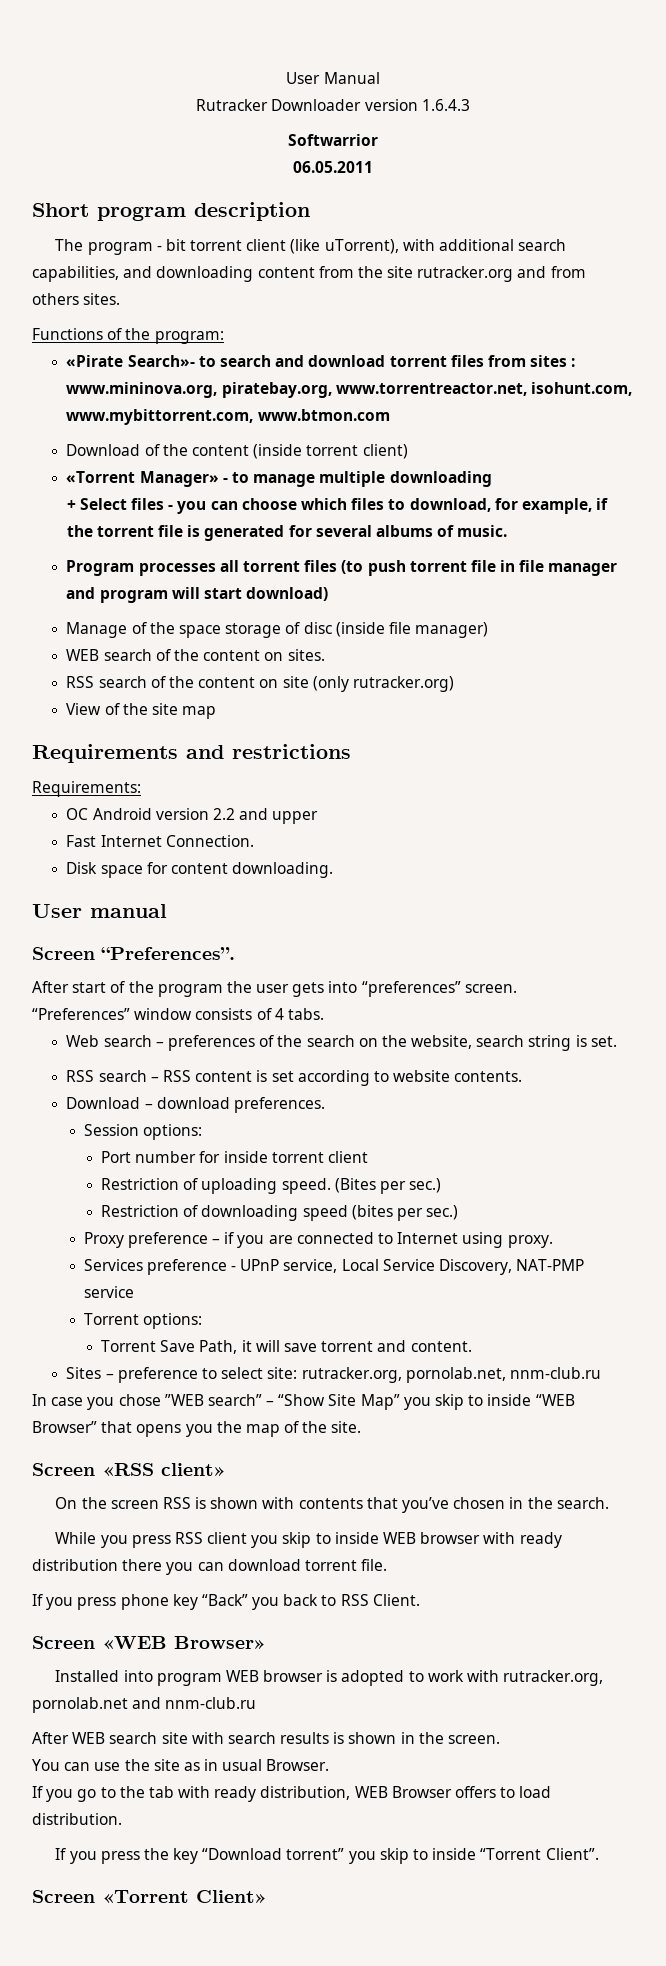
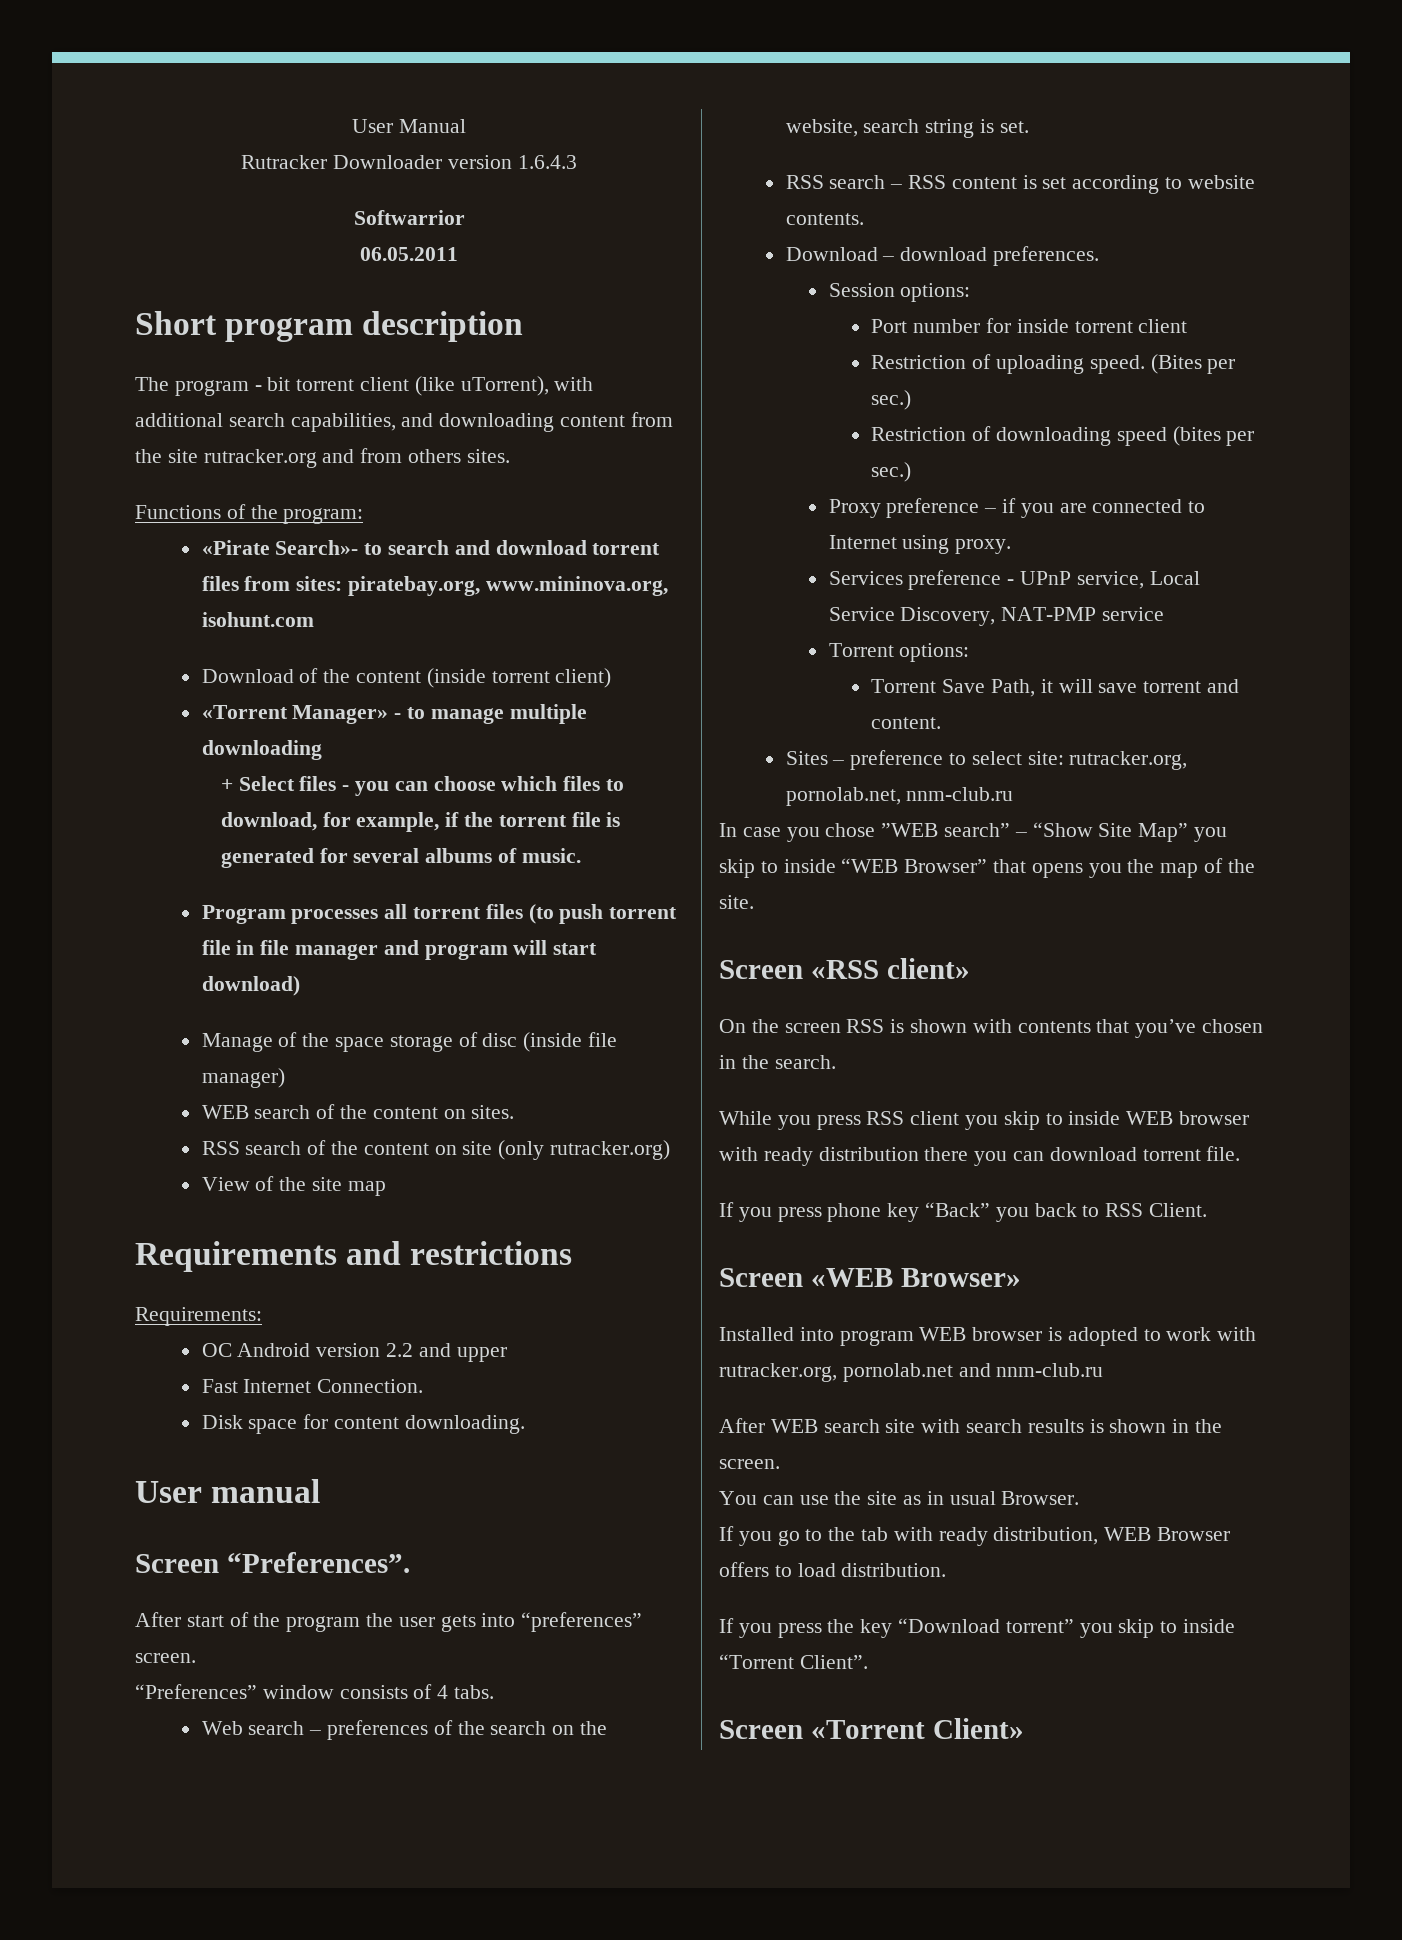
- «Pirate Search»- to search and download torrent files from sites : www.mininova.org, piratebay.org, www.torrentreactor.net, isohunt.com, www.mybittorrent.com, www.btmon.com
+ «Pirate Search»- to search and download torrent files from sites: piratebay.org, www.mininova.org, isohunt.com

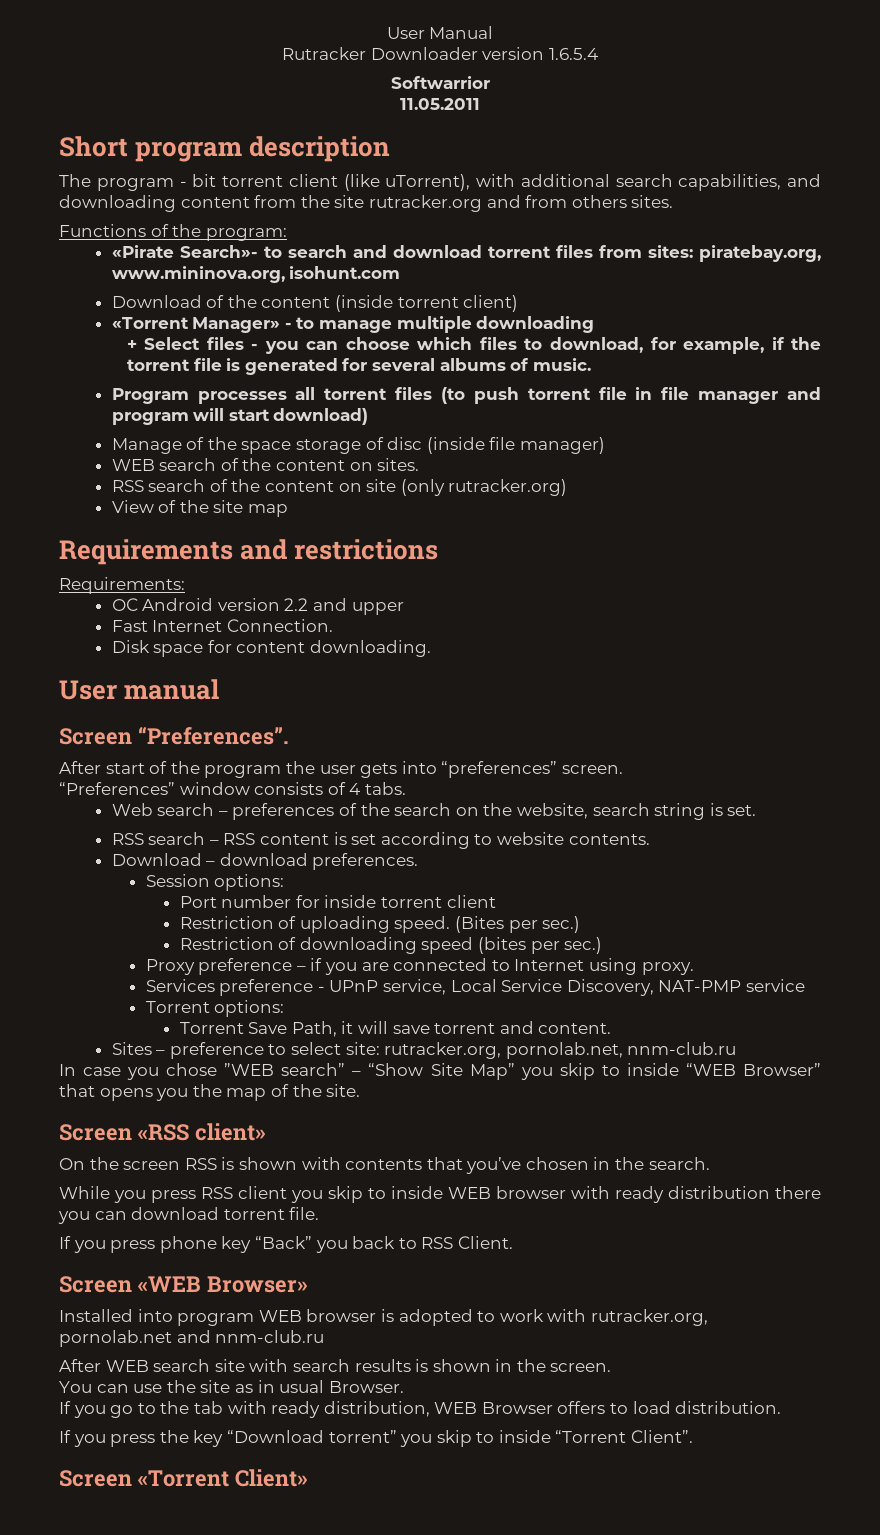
- Rutracker Downloader version 1.6.4.3
+ Rutracker Downloader version 1.6.5.4
- 06.05.2011
+ 11.05.2011

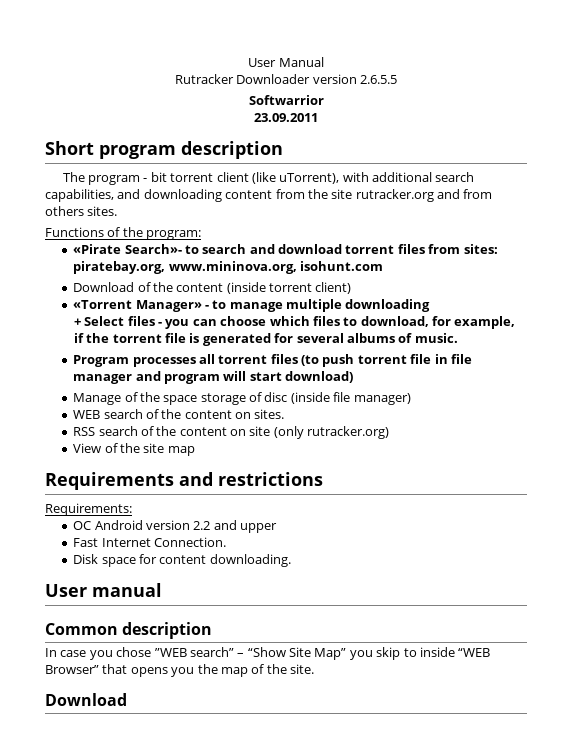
- Rutracker Downloader version 1.6.5.4
+ Rutracker Downloader version 2.6.5.5
- 11.05.2011
+ 23.09.2011
- Screen “Preferences”.
- After start of the program the user gets into “preferences” screen.
- “Preferences” window consists of 4 tabs.
- Web search – preferences of the search on the website, search string is set.
- RSS search – RSS content is set according to website contents.
- Download – download preferences.
- Session options:
- Port number for inside torrent client
- Restriction of uploading speed. (Bites per sec.)
- Restriction of downloading speed (bites per sec.)
- Proxy preference – if you are connected to Internet using proxy.
- Services preference - UPnP service, Local Service Discovery, NAT-PMP service
- Torrent options:
- Torrent Save Path, it will save torrent and content.
- Sites – preference to select site: rutracker.org, pornolab.net, nnm-club.ru
+ Common description
  In case you chose ”WEB search” – “Show Site Map” you skip to inside “WEB Browser” that opens you the map of the site.
- Screen «RSS client»
- On the screen RSS is shown with contents that you’ve chosen in the search.
- While you press RSS client you skip to inside WEB browser with ready distribution there you can download torrent file.
- If you press phone key “Back” you back to RSS Client.
- Screen «WEB Browser»
- Installed into program WEB browser is adopted to work with rutracker.org, pornolab.net and nnm-club.ru
- After WEB search site with search results is shown in the screen.
- You can use the site as in usual Browser.
- If you go to the tab with ready distribution, WEB Browser offers to load distribution.
- If you press the key “Download torrent” you skip to inside “Torrent Client”.
- Screen «Torrent Client»
+ Download

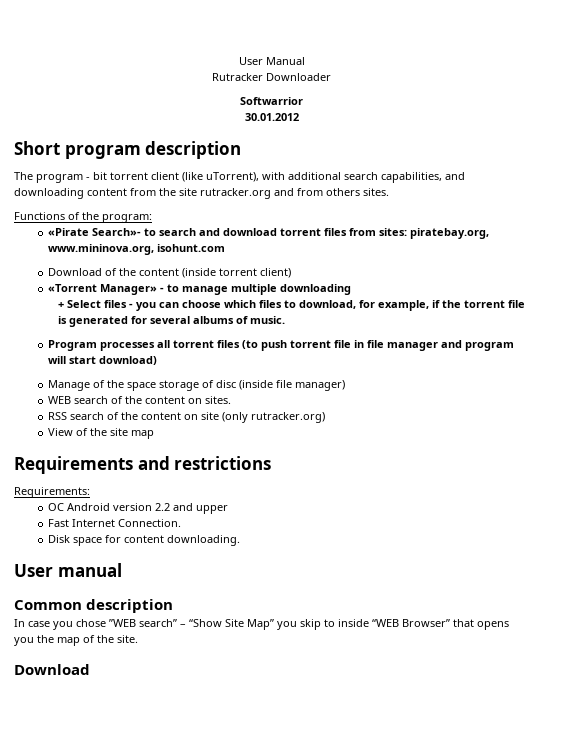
- Rutracker Downloader version 2.6.5.5
+ Rutracker Downloader
- 23.09.2011
+ 30.01.2012

